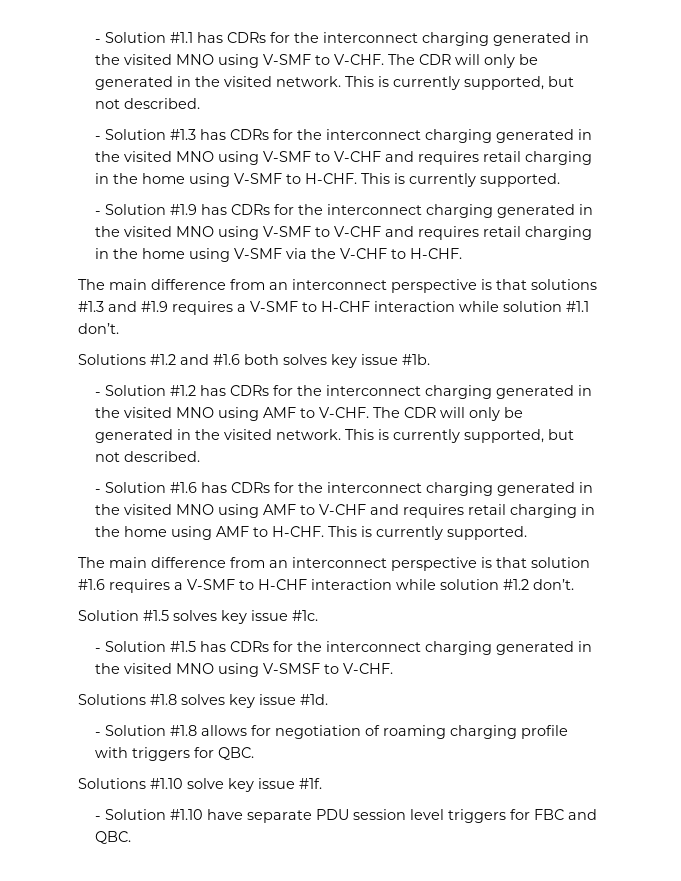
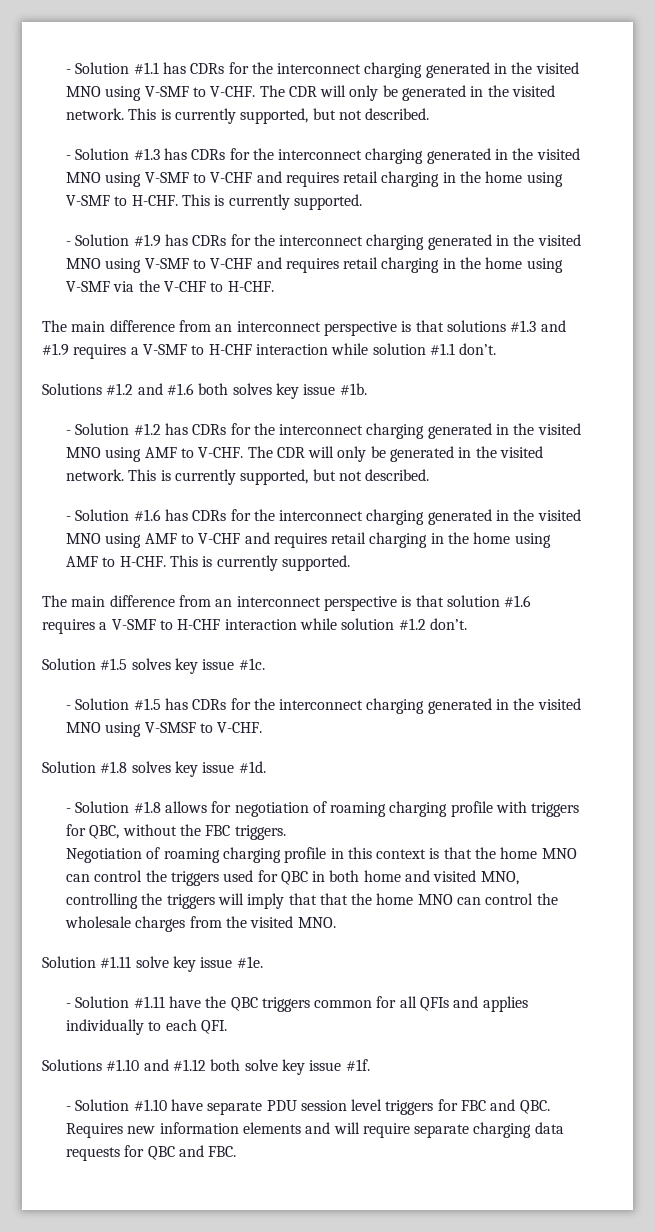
- Solutions #1.8 solves key issue #1d.
+ Solution #1.8 solves key issue #1d.
- - Solution #1.8 allows for negotiation of roaming charging profile with triggers for QBC.
+ - Solution #1.8 allows for negotiation of roaming charging profile with triggers for QBC, without the FBC triggers.
+ Negotiation of roaming charging profile in this context is that the home MNO can control the triggers used for QBC in both home and visited MNO, controlling the triggers will imply that that the home MNO can control the wholesale charges from the visited MNO.
+ Solution #1.11 solve key issue #1e.
+ - Solution #1.11 have the QBC triggers common for all QFIs and applies individually to each QFI.
- Solutions #1.10 solve key issue #1f.
+ Solutions #1.10 and #1.12 both solve key issue #1f.
- - Solution #1.10 have separate PDU session level triggers for FBC and QBC.
+ - Solution #1.10 have separate PDU session level triggers for FBC and QBC. Requires new information elements and will require separate charging data requests for QBC and FBC.

